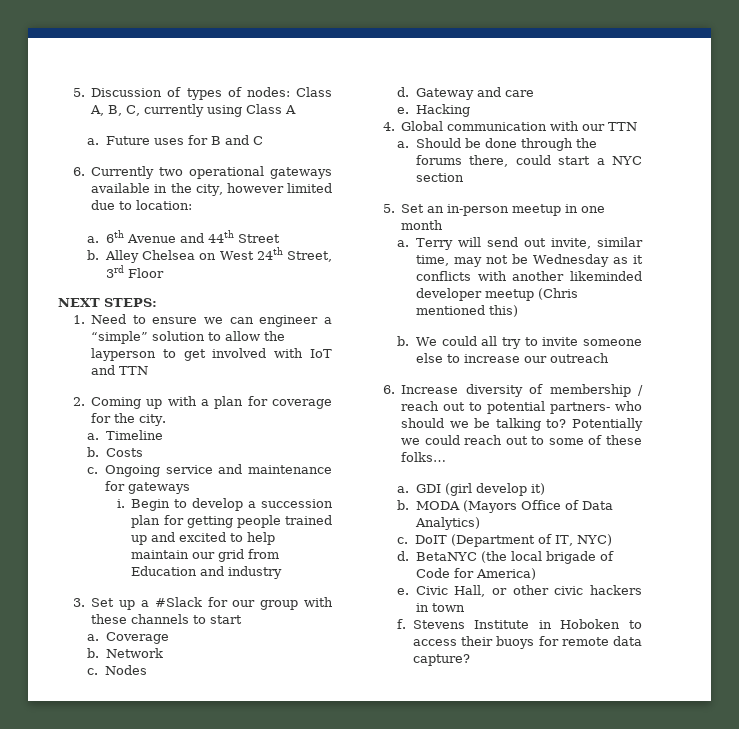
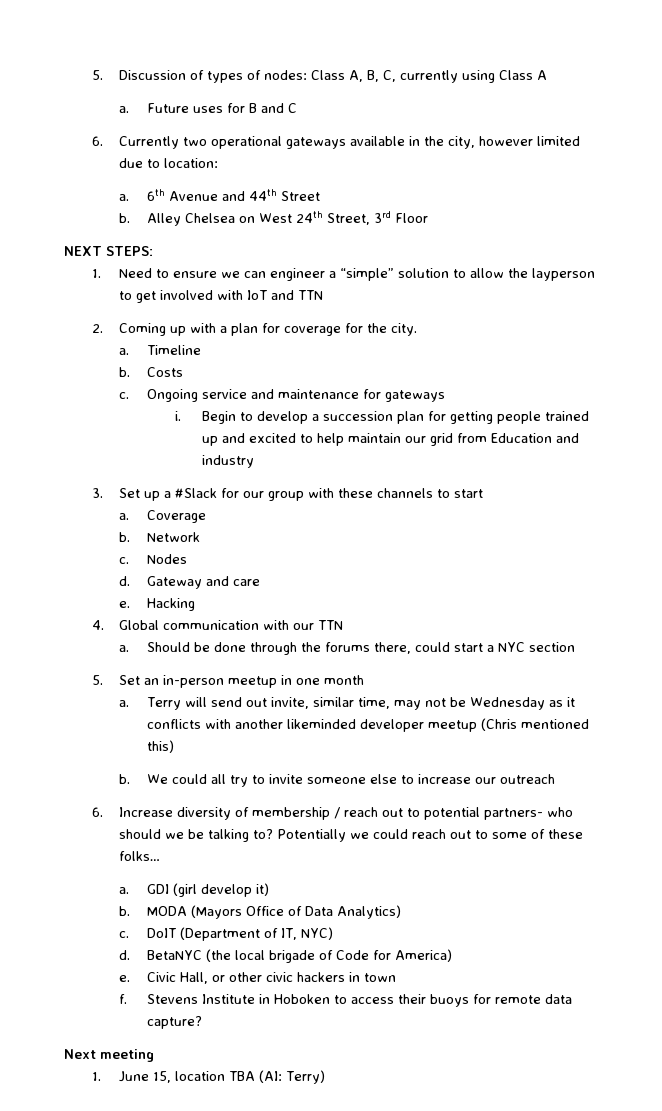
+ Next meeting
+ 1. June 15, location TBA (AI: Terry)

